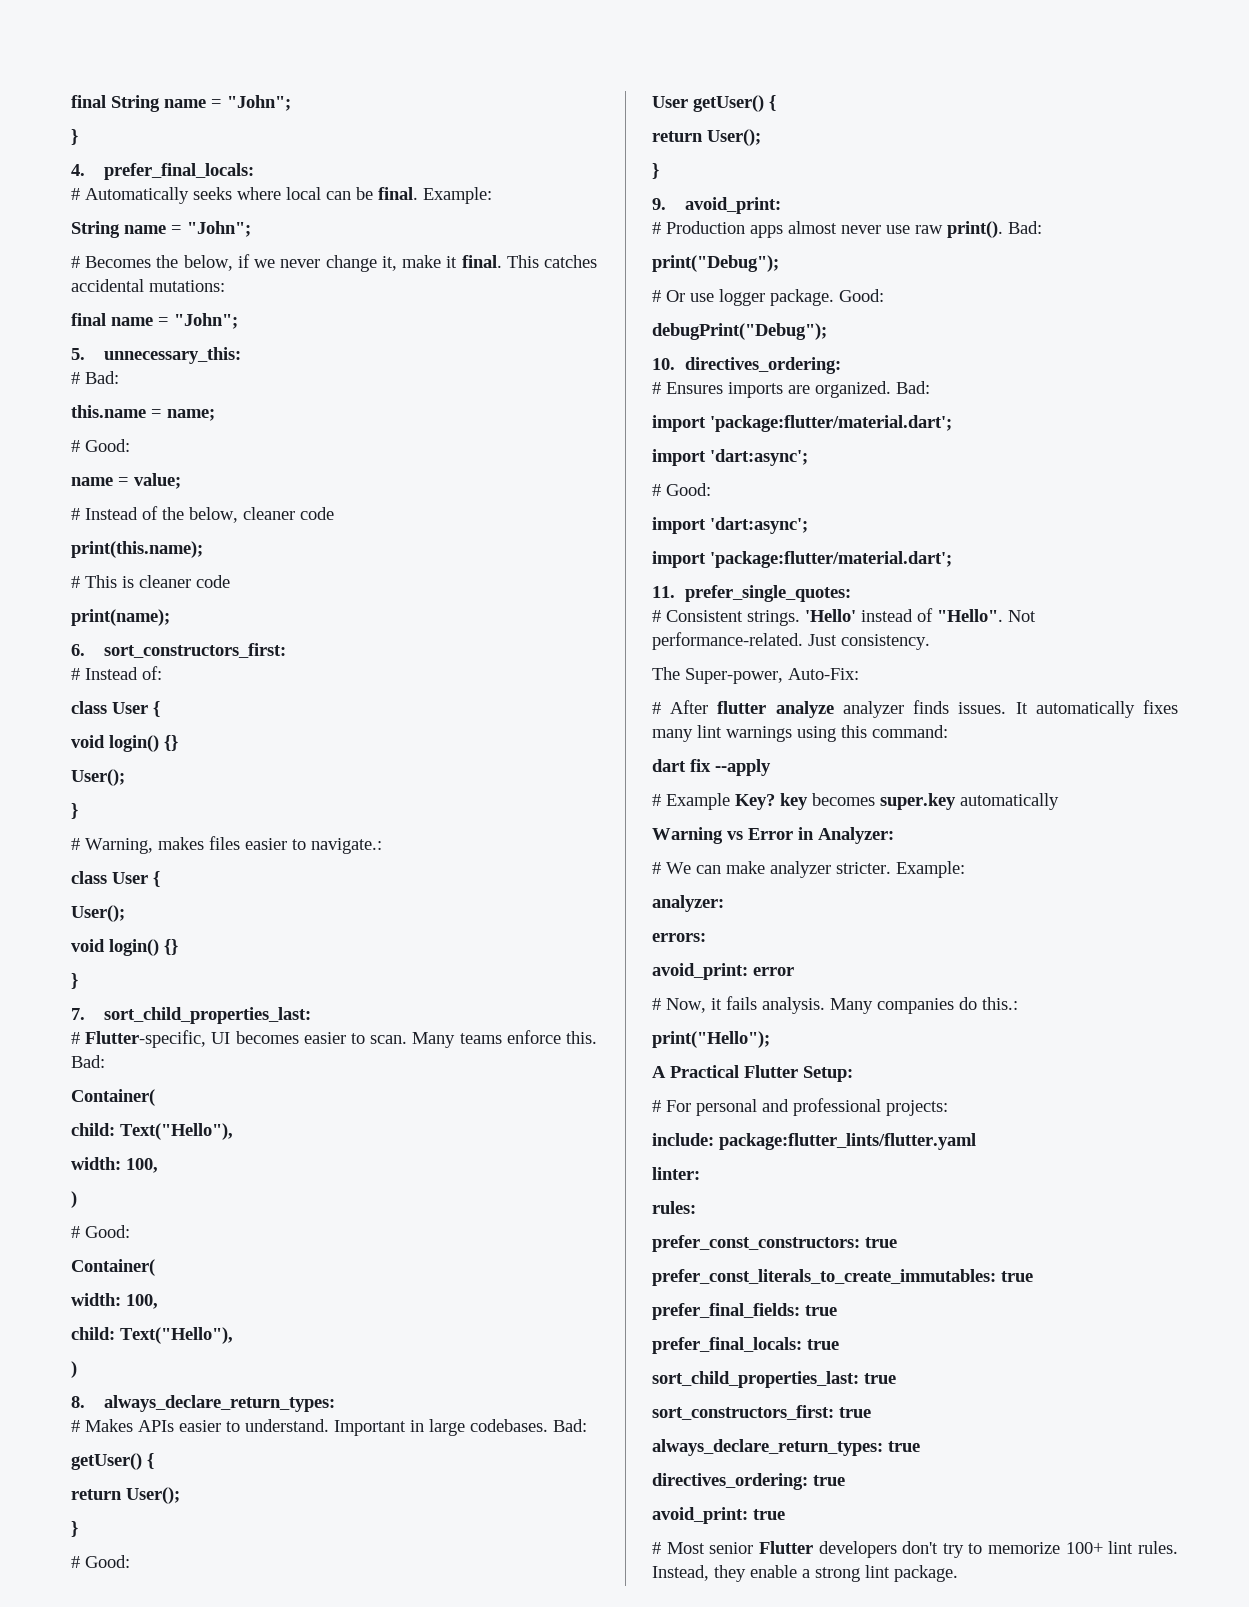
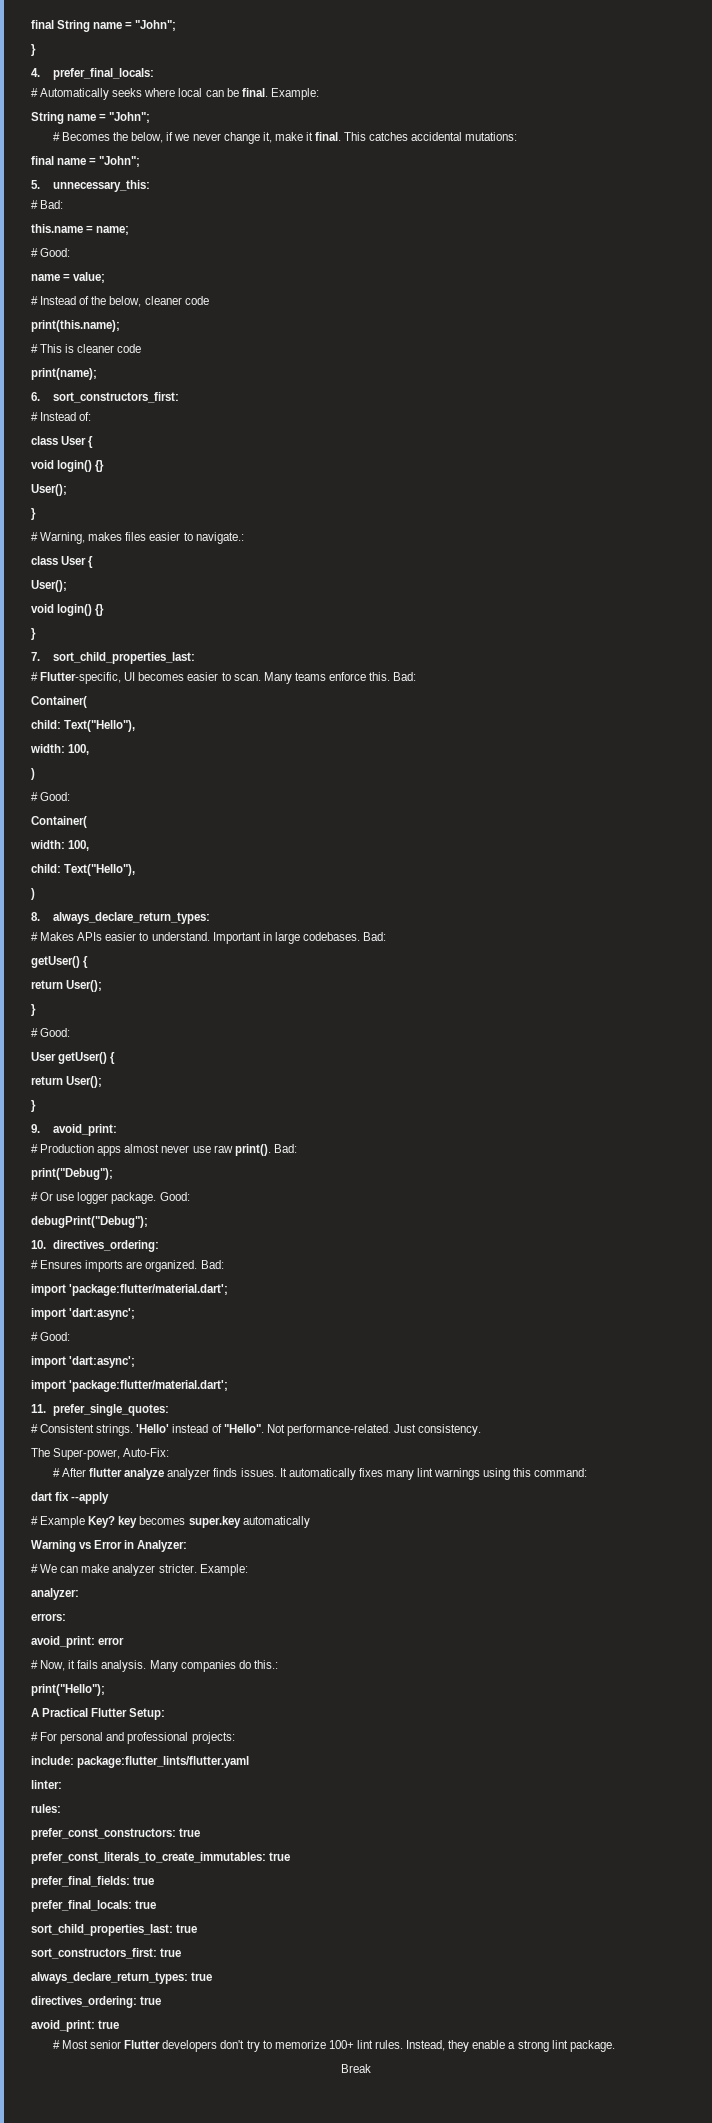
+ Break

